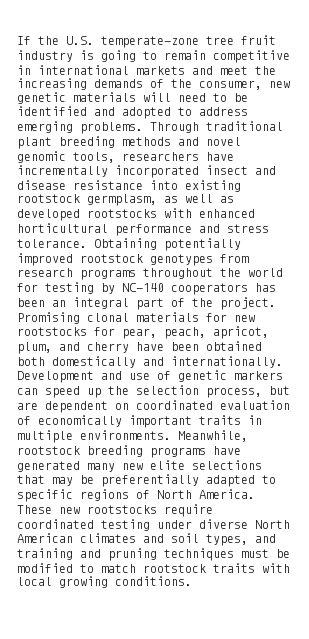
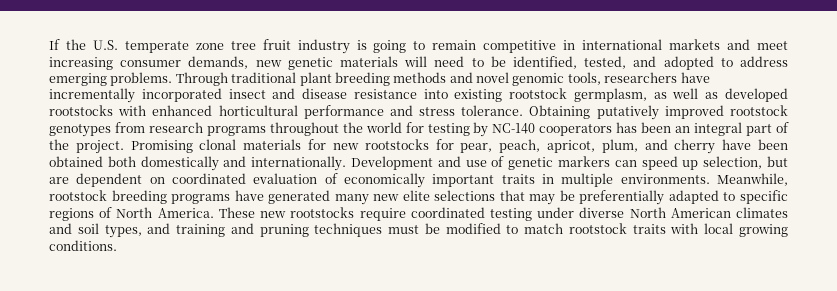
- If the U.S. temperate-zone tree fruit industry is going to remain competitive in international markets and meet the increasing demands of the consumer, new genetic materials will need to be identified and adopted to address emerging problems.
+ If the U.S. temperate zone tree fruit industry is going to remain competitive in international markets and meet increasing consumer demands, new genetic materials will need to be identified, tested, and adopted to address emerging problems.
- Obtaining potentially improved rootstock genotypes from research programs throughout the world for testing by NC-140 cooperators has been an integral part of the project.
+ Obtaining putatively improved rootstock genotypes from research programs throughout the world for testing by NC-140 cooperators has been an integral part of the project.
- Development and use of genetic markers can speed up the selection process, but are dependent on coordinated evaluation of economically important traits in multiple environments.
+ Development and use of genetic markers can speed up selection, but are dependent on coordinated evaluation of economically important traits in multiple environments.

